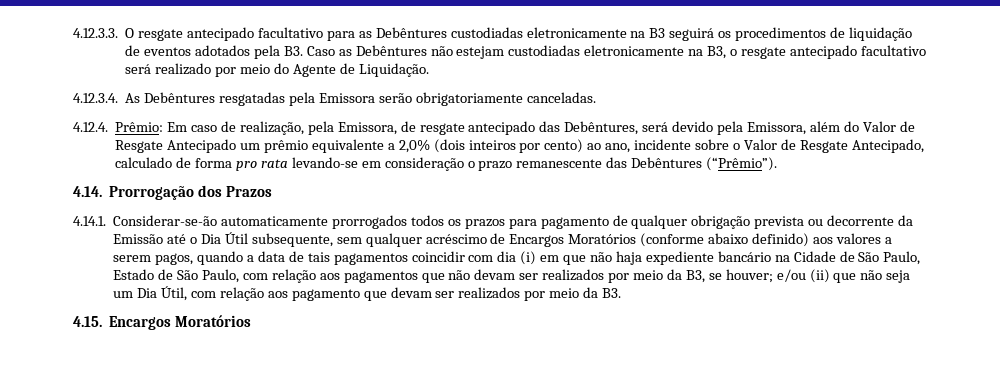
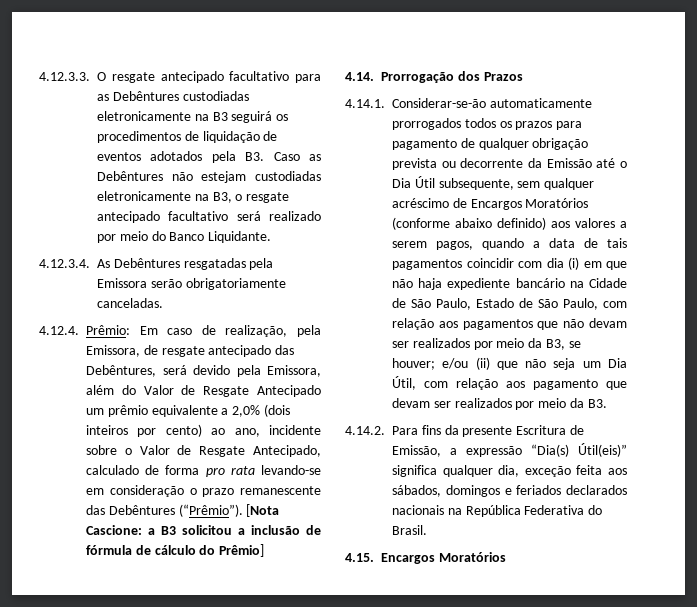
- 4.12.3.3. O resgate antecipado facultativo para as Debêntures custodiadas eletronicamente na B3 seguirá os procedimentos de liquidação de eventos adotados pela B3. Caso as Debêntures não estejam custodiadas eletronicamente na B3, o resgate antecipado facultativo será realizado por meio do Agente de Liquidação.
+ 4.12.3.3. O resgate antecipado facultativo para as Debêntures custodiadas eletronicamente na B3 seguirá os procedimentos de liquidação de eventos adotados pela B3. Caso as Debêntures não estejam custodiadas eletronicamente na B3, o resgate antecipado facultativo será realizado por meio do Banco Liquidante.
+ [Nota Cascione: a B3 solicitou a inclusão de fórmula de cálculo do Prêmio]
+ 4.14.2. Para fins da presente Escritura de Emissão, a expressão “Dia(s) Útil(eis)” significa qualquer dia, exceção feita aos sábados, domingos e feriados declarados nacionais na República Federativa do Brasil.

